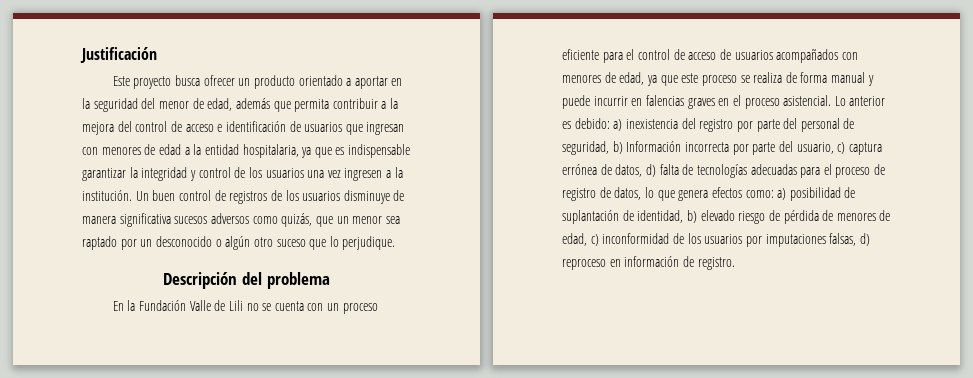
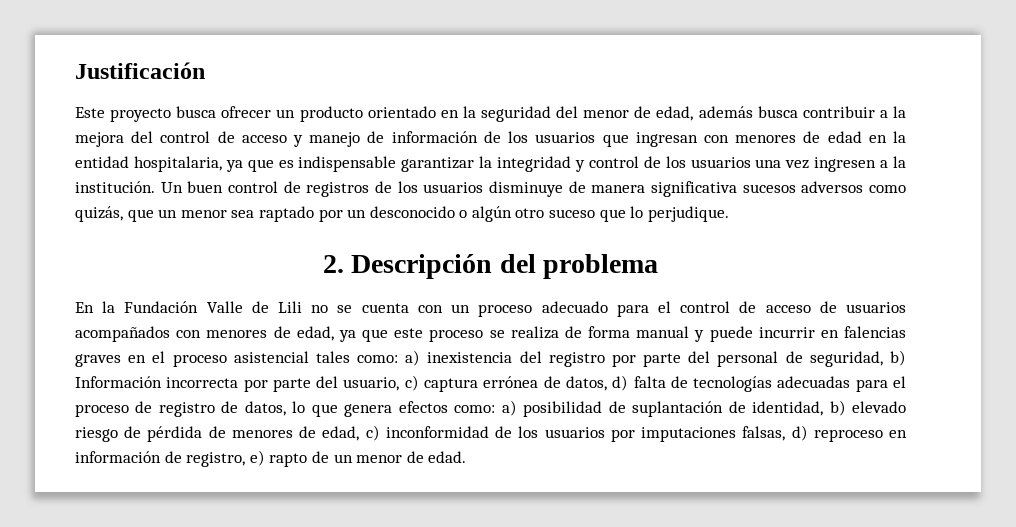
- Este proyecto busca ofrecer un producto orientado a aportar en la seguridad del menor de edad, además que permita contribuir a la mejora del control de acceso e identificación de usuarios que ingresan con menores de edad a la entidad hospitalaria, ya que es indispensable garantizar la integridad y control de los usuarios una vez ingresen a la institución.
+ Este proyecto busca ofrecer un producto orientado en la seguridad del menor de edad, además busca contribuir a la mejora del control de acceso y manejo de información de los usuarios que ingresan con menores de edad en la entidad hospitalaria, ya que es indispensable garantizar la integridad y control de los usuarios una vez ingresen a la institución.
- Descripción del problema
+ 2. Descripción del problema
- En la Fundación Valle de Lili no se cuenta con un proceso eficiente para el control de acceso de usuarios acompañados con menores de edad, ya que este proceso se realiza de forma manual y puede incurrir en falencias graves en el proceso asistencial. Lo anterior es debido:
+ En la Fundación Valle de Lili no se cuenta con un proceso adecuado para el control de acceso de usuarios acompañados con menores de edad, ya que este proceso se realiza de forma manual y puede incurrir en falencias graves en el proceso asistencial tales como:
- a) posibilidad de suplantación de identidad, b) elevado riesgo de pérdida de menores de edad, c) inconformidad de los usuarios por imputaciones falsas, d) reproceso en información de registro.
+ a) posibilidad de suplantación de identidad, b) elevado riesgo de pérdida de menores de edad, c) inconformidad de los usuarios por imputaciones falsas, d) reproceso en información de registro, e) rapto de un menor de edad.

